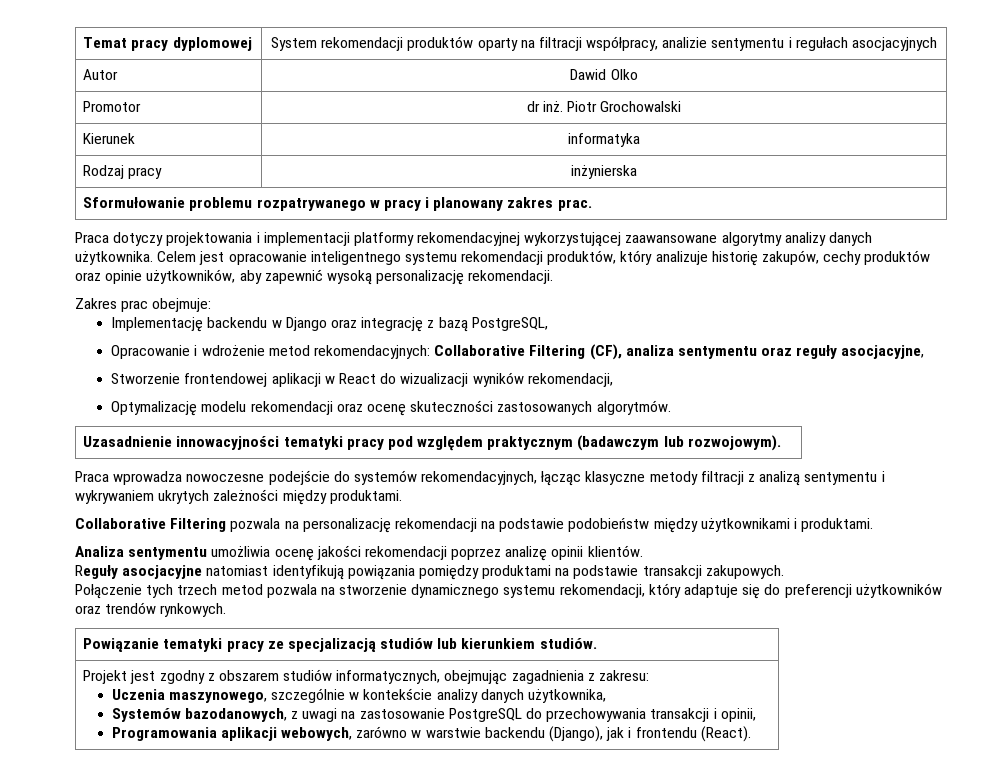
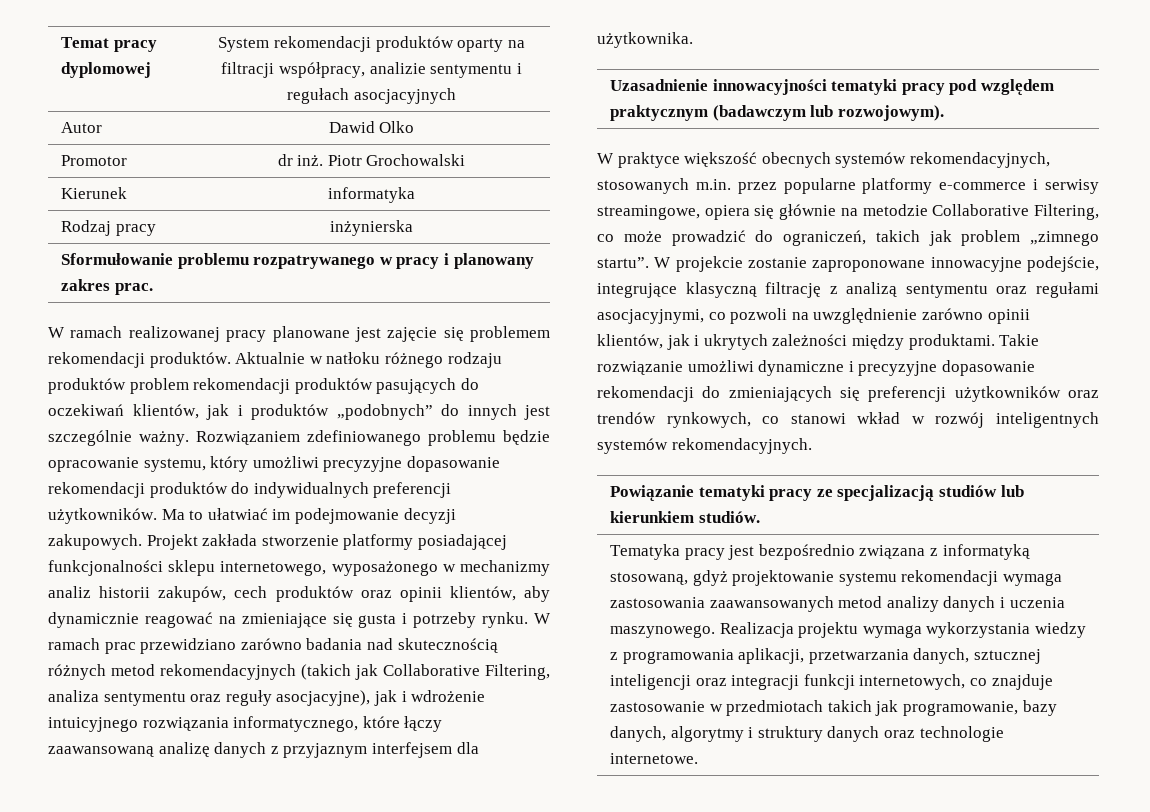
- Praca dotyczy projektowania i implementacji platformy rekomendacyjnej wykorzystującej zaawansowane algorytmy analizy danych użytkownika. Celem jest opracowanie inteligentnego systemu rekomendacji produktów, który analizuje historię zakupów, cechy produktów oraz opinie użytkowników, aby zapewnić wysoką personalizację rekomendacji.
- Zakres prac obejmuje:
- Implementację backendu w Django oraz integrację z bazą PostgreSQL,
- Opracowanie i wdrożenie metod rekomendacyjnych: Collaborative Filtering (CF), analiza sentymentu oraz reguły asocjacyjne,
- Stworzenie frontendowej aplikacji w React do wizualizacji wyników rekomendacji,
- Optymalizację modelu rekomendacji oraz ocenę skuteczności zastosowanych algorytmów.
+ W ramach realizowanej pracy planowane jest zajęcie się problemem rekomendacji produktów. Aktualnie w natłoku różnego rodzaju produktów problem rekomendacji produktów pasujących do oczekiwań klientów, jak i produktów „podobnych” do innych jest szczególnie ważny. Rozwiązaniem zdefiniowanego problemu będzie opracowanie systemu, który umożliwi precyzyjne dopasowanie rekomendacji produktów do indywidualnych preferencji użytkowników. Ma to ułatwiać im podejmowanie decyzji zakupowych. Projekt zakłada stworzenie platformy posiadającej funkcjonalności sklepu internetowego, wyposażonego w mechanizmy analiz historii zakupów, cech produktów oraz opinii klientów, aby dynamicznie reagować na zmieniające się gusta i potrzeby rynku. W ramach prac przewidziano zarówno badania nad skutecznością różnych metod rekomendacyjnych (takich jak Collaborative Filtering, analiza sentymentu oraz reguły asocjacyjne), jak i wdrożenie intuicyjnego rozwiązania informatycznego, które łączy zaawansowaną analizę danych z przyjaznym interfejsem dla użytkownika.
- Praca wprowadza nowoczesne podejście do systemów rekomendacyjnych, łącząc klasyczne metody filtracji z analizą sentymentu i wykrywaniem ukrytych zależności między produktami.
- Collaborative Filtering pozwala na personalizację rekomendacji na podstawie podobieństw między użytkownikami i produktami.
- Analiza sentymentu umożliwia ocenę jakości rekomendacji poprzez analizę opinii klientów.
- Reguły asocjacyjne natomiast identyfikują powiązania pomiędzy produktami na podstawie transakcji zakupowych.
- Połączenie tych trzech metod pozwala na stworzenie dynamicznego systemu rekomendacji, który adaptuje się do preferencji użytkowników oraz trendów rynkowych.
+ W praktyce większość obecnych systemów rekomendacyjnych, stosowanych m.in. przez popularne platformy e-commerce i serwisy streamingowe, opiera się głównie na metodzie Collaborative Filtering, co może prowadzić do ograniczeń, takich jak problem „zimnego startu”. W projekcie zostanie zaproponowane innowacyjne podejście, integrujące klasyczną filtrację z analizą sentymentu oraz regułami asocjacyjnymi, co pozwoli na uwzględnienie zarówno opinii klientów, jak i ukrytych zależności między produktami. Takie rozwiązanie umożliwi dynamiczne i precyzyjne dopasowanie rekomendacji do zmieniających się preferencji użytkowników oraz trendów rynkowych, co stanowi wkład w rozwój inteligentnych systemów rekomendacyjnych.
- Projekt jest zgodny z obszarem studiów informatycznych, obejmując zagadnienia z zakresu:
- Uczenia maszynowego, szczególnie w kontekście analizy danych użytkownika,
- Systemów bazodanowych, z uwagi na zastosowanie PostgreSQL do przechowywania transakcji i opinii,
- Programowania aplikacji webowych, zarówno w warstwie backendu (Django), jak i frontendu (React).
+ Tematyka pracy jest bezpośrednio związana z informatyką stosowaną, gdyż projektowanie systemu rekomendacji wymaga zastosowania zaawansowanych metod analizy danych i uczenia maszynowego. Realizacja projektu wymaga wykorzystania wiedzy z programowania aplikacji, przetwarzania danych, sztucznej inteligencji oraz integracji funkcji internetowych, co znajduje zastosowanie w przedmiotach takich jak programowanie, bazy danych, algorytmy i struktury danych oraz technologie internetowe.

